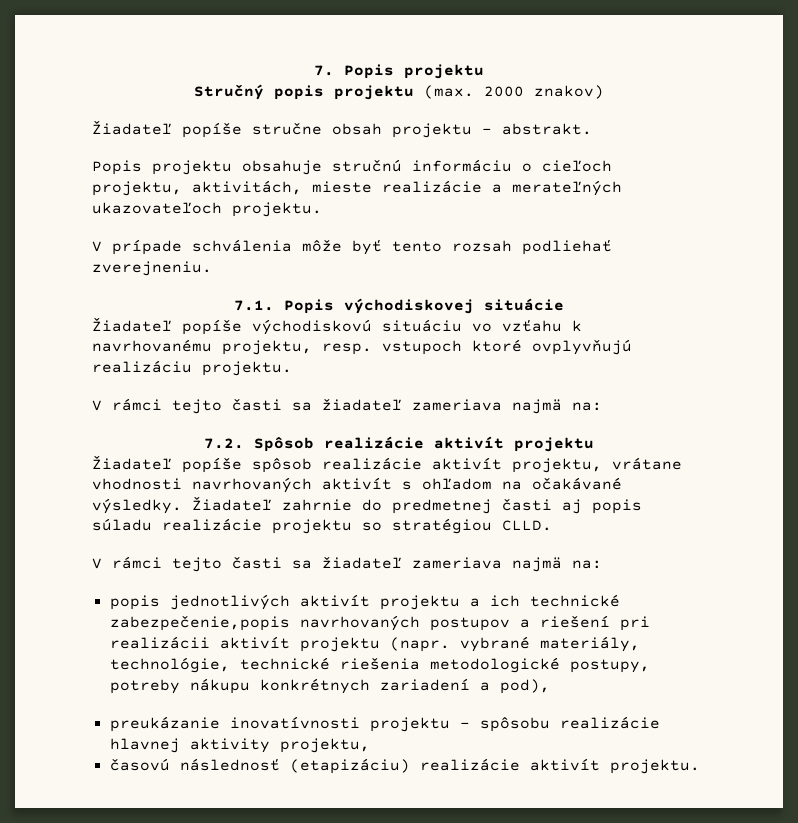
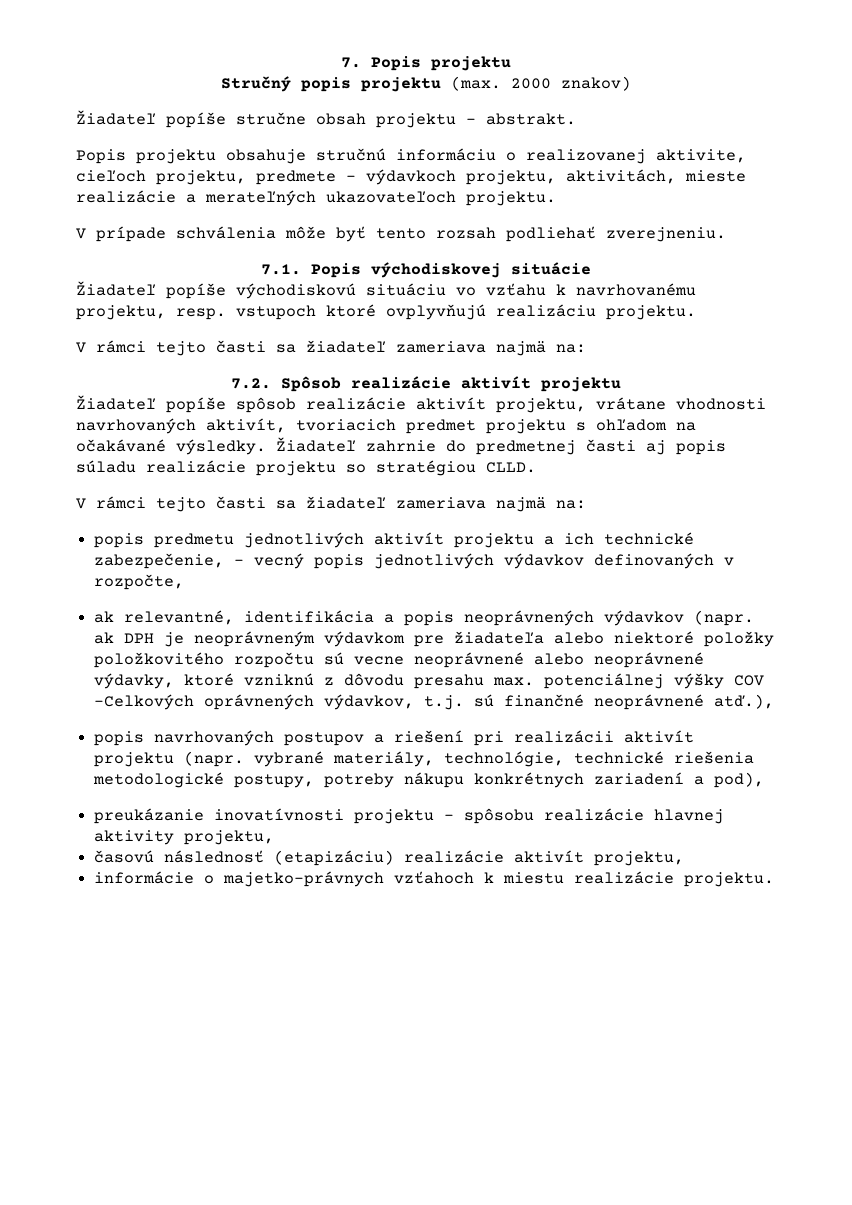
- Popis projektu obsahuje stručnú informáciu o cieľoch projektu, aktivitách, mieste realizácie a merateľných ukazovateľoch projektu.
+ Popis projektu obsahuje stručnú informáciu o realizovanej aktivite, cieľoch projektu, predmete – výdavkoch projektu, aktivitách, mieste realizácie a merateľných ukazovateľoch projektu.
- Žiadateľ popíše spôsob realizácie aktivít projektu, vrátane vhodnosti navrhovaných aktivít s ohľadom na očakávané výsledky.
+ Žiadateľ popíše spôsob realizácie aktivít projektu, vrátane vhodnosti navrhovaných aktivít, tvoriacich predmet projektu s ohľadom na očakávané výsledky.
- popis jednotlivých aktivít projektu a ich technické zabezpečenie,popis navrhovaných postupov a riešení pri realizácii aktivít projektu (napr. vybrané materiály, technológie, technické riešenia metodologické postupy, potreby nákupu konkrétnych zariadení a pod),
+ popis predmetu jednotlivých aktivít projektu a ich technické zabezpečenie, - vecný popis jednotlivých výdavkov definovaných v rozpočte,
+ ak relevantné, identifikácia a popis neoprávnených výdavkov (napr. ak DPH je neoprávneným výdavkom pre žiadateľa alebo niektoré položky položkovitého rozpočtu sú vecne neoprávnené alebo neoprávnené výdavky, ktoré vzniknú z dôvodu presahu max. potenciálnej výšky COV –Celkových oprávnených výdavkov, t.j. sú finančné neoprávnené atď.),
+ popis navrhovaných postupov a riešení pri realizácii aktivít projektu (napr. vybrané materiály, technológie, technické riešenia metodologické postupy, potreby nákupu konkrétnych zariadení a pod),
- časovú následnosť (etapizáciu) realizácie aktivít projektu.
+ časovú následnosť (etapizáciu) realizácie aktivít projektu,
+ informácie o majetko-právnych vzťahoch k miestu realizácie projektu.

